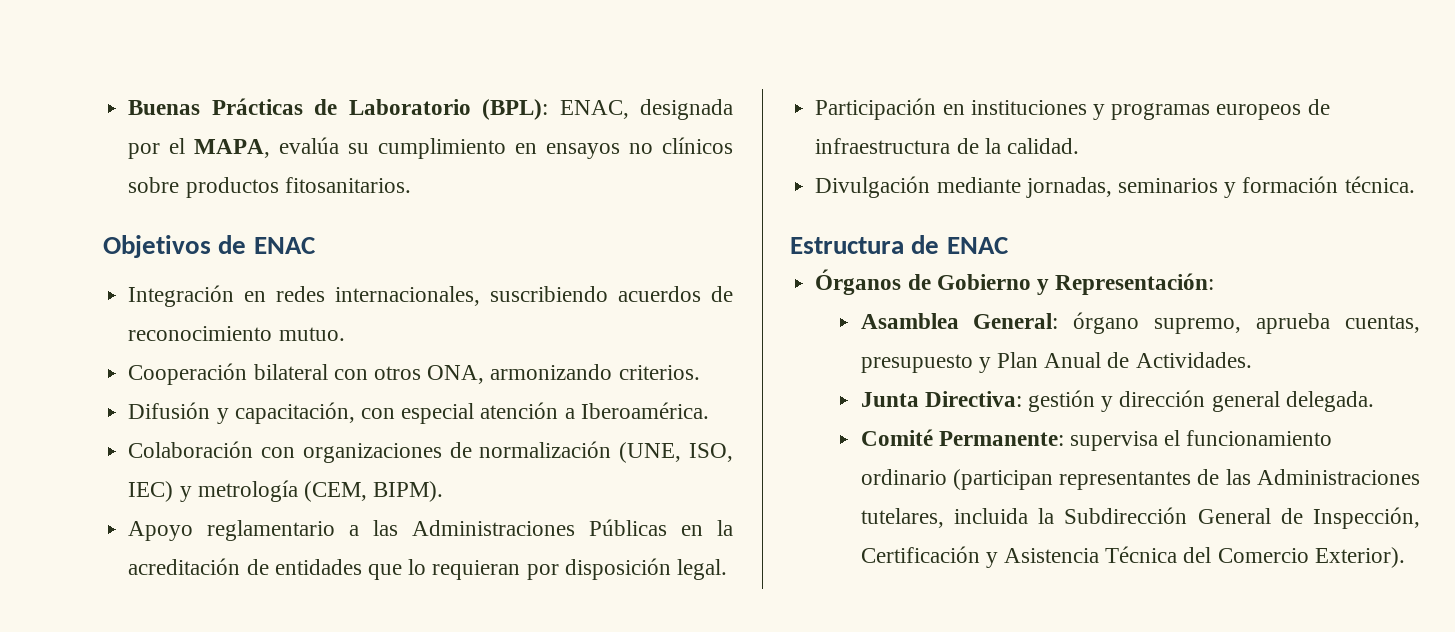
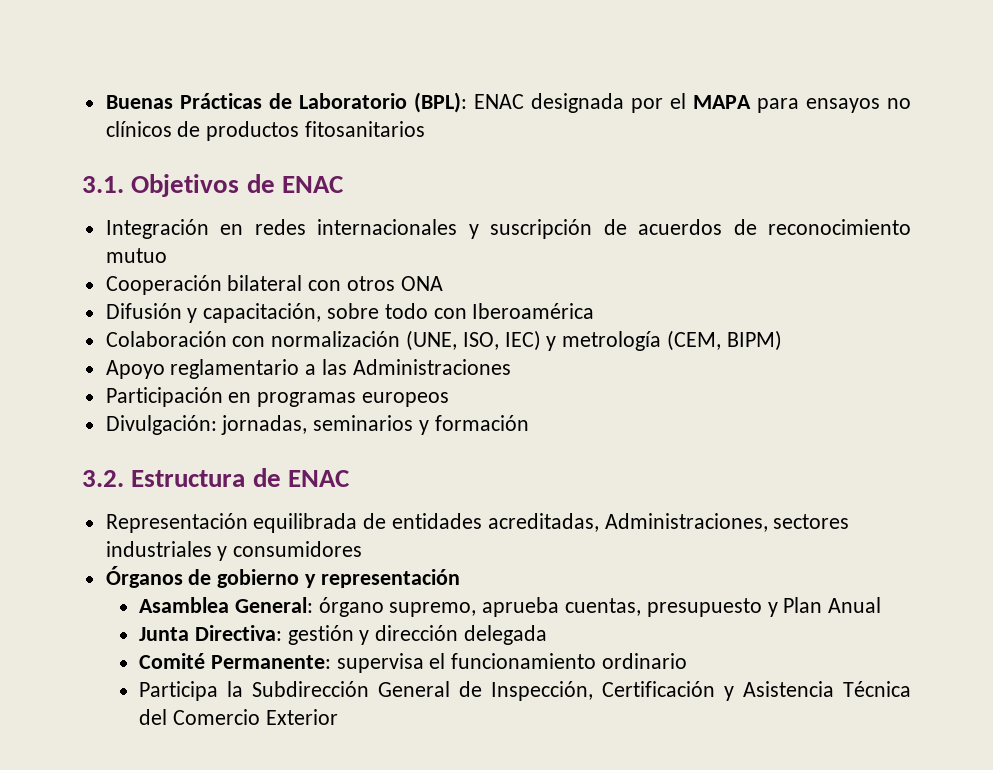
- Buenas Prácticas de Laboratorio (BPL): ENAC, designada por el MAPA, evalúa su cumplimiento en ensayos no clínicos sobre productos fitosanitarios.
- Objetivos de ENAC
+ Buenas Prácticas de Laboratorio (BPL): ENAC designada por el MAPA para ensayos no clínicos de productos fitosanitarios
+ 3.1. Objetivos de ENAC
- Integración en redes internacionales, suscribiendo acuerdos de reconocimiento mutuo.
+ Integración en redes internacionales y suscripción de acuerdos de reconocimiento mutuo
- Cooperación bilateral con otros ONA, armonizando criterios.
+ Cooperación bilateral con otros ONA
- Difusión y capacitación, con especial atención a Iberoamérica.
+ Difusión y capacitación, sobre todo con Iberoamérica
- Colaboración con organizaciones de normalización (UNE, ISO, IEC) y metrología (CEM, BIPM).
+ Colaboración con normalización (UNE, ISO, IEC) y metrología (CEM, BIPM)
- Apoyo reglamentario a las Administraciones Públicas en la acreditación de entidades que lo requieran por disposición legal.
+ Apoyo reglamentario a las Administraciones
- Participación en instituciones y programas europeos de infraestructura de la calidad.
- Divulgación mediante jornadas, seminarios y formación técnica.
- Estructura de ENAC
+ Participación en programas europeos
+ Divulgación: jornadas, seminarios y formación
+ 3.2. Estructura de ENAC
+ Representación equilibrada de entidades acreditadas, Administraciones, sectores industriales y consumidores
- Órganos de Gobierno y Representación:
+ Órganos de gobierno y representación
- Asamblea General: órgano supremo, aprueba cuentas, presupuesto y Plan Anual de Actividades.
+ Asamblea General: órgano supremo, aprueba cuentas, presupuesto y Plan Anual
- Junta Directiva: gestión y dirección general delegada.
+ Junta Directiva: gestión y dirección delegada
- Comité Permanente: supervisa el funcionamiento ordinario (participan representantes de las Administraciones tutelares, incluida la Subdirección General de Inspección, Certificación y Asistencia Técnica del Comercio Exterior).
+ Comité Permanente: supervisa el funcionamiento ordinario
+ Participa la Subdirección General de Inspección, Certificación y Asistencia Técnica del Comercio Exterior

